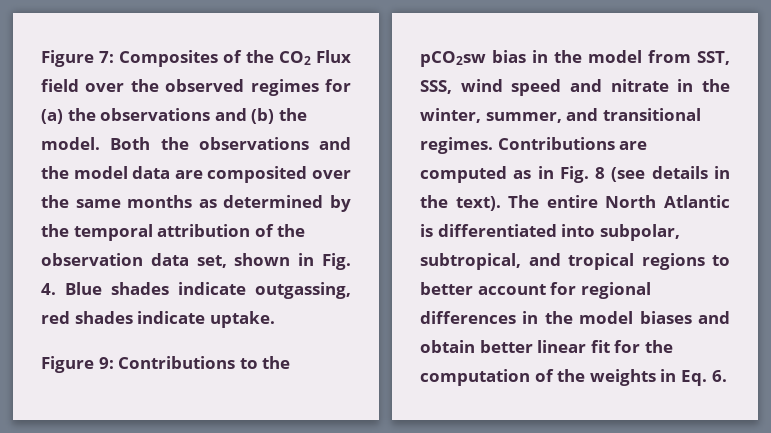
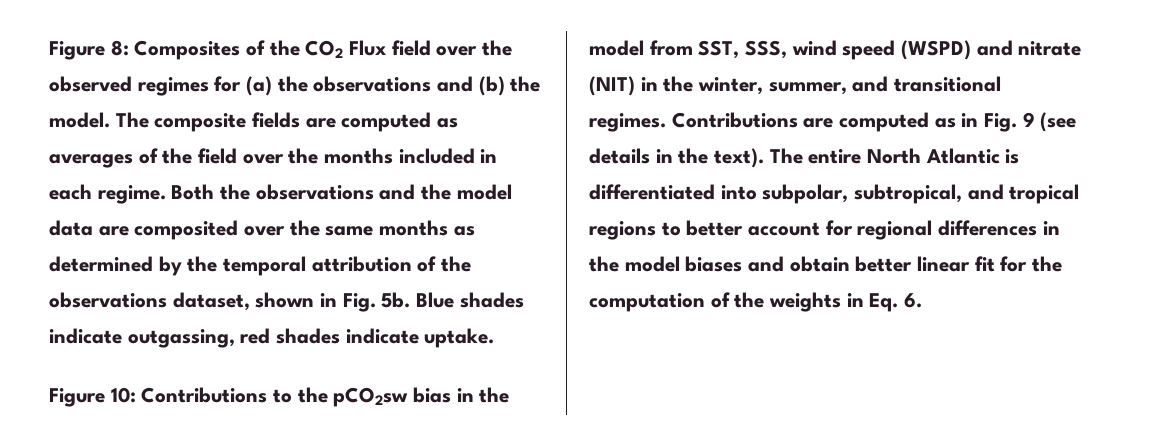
- Figure 7: Composites of the CO2 Flux field over the observed regimes for (a) the observations and (b) the model.
+ Figure 8: Composites of the CO2 Flux field over the observed regimes for (a) the observations and (b) the model.
+ The composite fields are computed as averages of the field over the months included in each regime.
- Both the observations and the model data are composited over the same months as determined by the temporal attribution of the observation data set, shown in Fig. 4. Blue shades indicate outgassing, red shades indicate uptake.
+ Both the observations and the model data are composited over the same months as determined by the temporal attribution of the observations dataset, shown in Fig. 5b. Blue shades indicate outgassing, red shades indicate uptake.
- Figure 9: Contributions to the pCO2sw bias in the model from SST, SSS, wind speed and nitrate in the winter, summer, and transitional regimes.
+ Figure 10: Contributions to the pCO2sw bias in the model from SST, SSS, wind speed (WSPD) and nitrate (NIT) in the winter, summer, and transitional regimes.
- Contributions are computed as in Fig. 8 (see details in the text).
+ Contributions are computed as in Fig. 9 (see details in the text).

